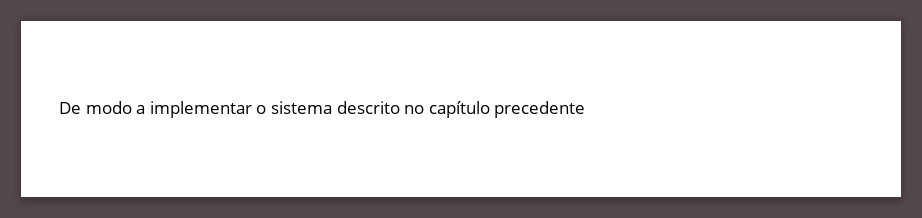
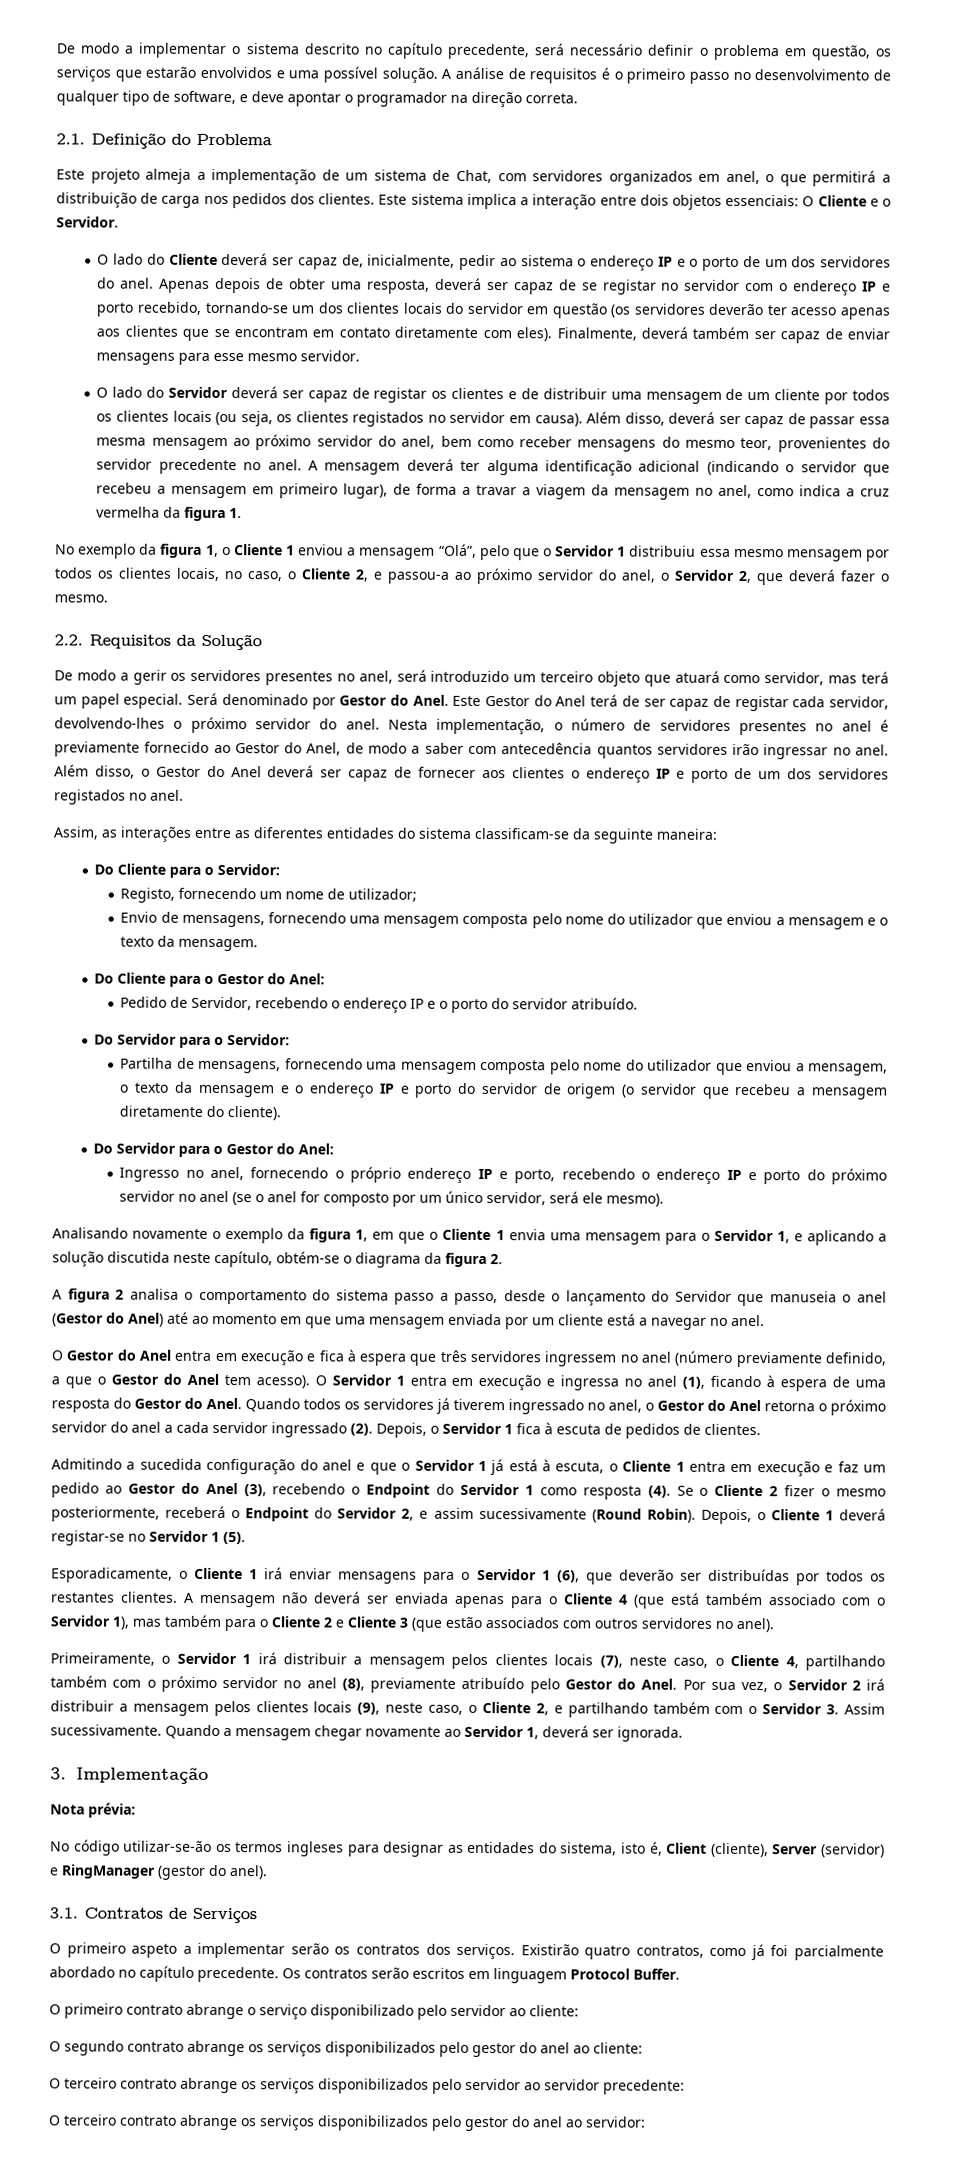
- De modo a implementar o sistema descrito no capítulo precedente
+ De modo a implementar o sistema descrito no capítulo precedente, será necessário definir o problema em questão, os serviços que estarão envolvidos e uma possível solução. A análise de requisitos é o primeiro passo no desenvolvimento de qualquer tipo de software, e deve apontar o programador na direção correta.
+ 2.1. Definição do Problema
+ Este projeto almeja a implementação de um sistema de Chat, com servidores organizados em anel, o que permitirá a distribuição de carga nos pedidos dos clientes. Este sistema implica a interação entre dois objetos essenciais: O Cliente e o Servidor.
+ O lado do Cliente deverá ser capaz de, inicialmente, pedir ao sistema o endereço IP e o porto de um dos servidores do anel. Apenas depois de obter uma resposta, deverá ser capaz de se registar no servidor com o endereço IP e porto recebido, tornando-se um dos clientes locais do servidor em questão (os servidores deverão ter acesso apenas aos clientes que se encontram em contato diretamente com eles). Finalmente, deverá também ser capaz de enviar mensagens para esse mesmo servidor.
+ O lado do Servidor deverá ser capaz de registar os clientes e de distribuir uma mensagem de um cliente por todos os clientes locais (ou seja, os clientes registados no servidor em causa). Além disso, deverá ser capaz de passar essa mesma mensagem ao próximo servidor do anel, bem como receber mensagens do mesmo teor, provenientes do servidor precedente no anel. A mensagem deverá ter alguma identificação adicional (indicando o servidor que recebeu a mensagem em primeiro lugar), de forma a travar a viagem da mensagem no anel, como indica a cruz vermelha da figura 1.
+ No exemplo da figura 1, o Cliente 1 enviou a mensagem “Olá”, pelo que o Servidor 1 distribuiu essa mesmo mensagem por todos os clientes locais, no caso, o Cliente 2, e passou-a ao próximo servidor do anel, o Servidor 2, que deverá fazer o mesmo.
+ 2.2. Requisitos da Solução
+ De modo a gerir os servidores presentes no anel, será introduzido um terceiro objeto que atuará como servidor, mas terá um papel especial. Será denominado por Gestor do Anel. Este Gestor do Anel terá de ser capaz de registar cada servidor, devolvendo-lhes o próximo servidor do anel. Nesta implementação, o número de servidores presentes no anel é previamente fornecido ao Gestor do Anel, de modo a saber com antecedência quantos servidores irão ingressar no anel. Além disso, o Gestor do Anel deverá ser capaz de fornecer aos clientes o endereço IP e porto de um dos servidores registados no anel.
+ Assim, as interações entre as diferentes entidades do sistema classificam-se da seguinte maneira:
+ Do Cliente para o Servidor:
+ Registo, fornecendo um nome de utilizador;
+ Envio de mensagens, fornecendo uma mensagem composta pelo nome do utilizador que enviou a mensagem e o texto da mensagem.
+ Do Cliente para o Gestor do Anel:
+ Pedido de Servidor, recebendo o endereço IP e o porto do servidor atribuído.
+ Do Servidor para o Servidor:
+ Partilha de mensagens, fornecendo uma mensagem composta pelo nome do utilizador que enviou a mensagem, o texto da mensagem e o endereço IP e porto do servidor de origem (o servidor que recebeu a mensagem diretamente do cliente).
+ Do Servidor para o Gestor do Anel:
+ Ingresso no anel, fornecendo o próprio endereço IP e porto, recebendo o endereço IP e porto do próximo servidor no anel (se o anel for composto por um único servidor, será ele mesmo).
+ Analisando novamente o exemplo da figura 1, em que o Cliente 1 envia uma mensagem para o Servidor 1, e aplicando a solução discutida neste capítulo, obtém-se o diagrama da figura 2.
+ A figura 2 analisa o comportamento do sistema passo a passo, desde o lançamento do Servidor que manuseia o anel (Gestor do Anel) até ao momento em que uma mensagem enviada por um cliente está a navegar no anel.
+ O Gestor do Anel entra em execução e fica à espera que três servidores ingressem no anel (número previamente definido, a que o Gestor do Anel tem acesso). O Servidor 1 entra em execução e ingressa no anel (1), ficando à espera de uma resposta do Gestor do Anel. Quando todos os servidores já tiverem ingressado no anel, o Gestor do Anel retorna o próximo servidor do anel a cada servidor ingressado (2). Depois, o Servidor 1 fica à escuta de pedidos de clientes.
+ Admitindo a sucedida configuração do anel e que o Servidor 1 já está à escuta, o Cliente 1 entra em execução e faz um pedido ao Gestor do Anel (3), recebendo o Endpoint do Servidor 1 como resposta (4). Se o Cliente 2 fizer o mesmo posteriormente, receberá o Endpoint do Servidor 2, e assim sucessivamente (Round Robin). Depois, o Cliente 1 deverá registar-se no Servidor 1 (5).
+ Esporadicamente, o Cliente 1 irá enviar mensagens para o Servidor 1 (6), que deverão ser distribuídas por todos os restantes clientes. A mensagem não deverá ser enviada apenas para o Cliente 4 (que está também associado com o Servidor 1), mas também para o Cliente 2 e Cliente 3 (que estão associados com outros servidores no anel).
+ Primeiramente, o Servidor 1 irá distribuir a mensagem pelos clientes locais (7), neste caso, o Cliente 4, partilhando também com o próximo servidor no anel (8), previamente atribuído pelo Gestor do Anel. Por sua vez, o Servidor 2 irá distribuir a mensagem pelos clientes locais (9), neste caso, o Cliente 2, e partilhando também com o Servidor 3. Assim sucessivamente. Quando a mensagem chegar novamente ao Servidor 1, deverá ser ignorada.
+ 3. Implementação
+ Nota prévia:
+ No código utilizar-se-ão os termos ingleses para designar as entidades do sistema, isto é, Client (cliente), Server (servidor) e RingManager (gestor do anel).
+ 3.1. Contratos de Serviços
+ O primeiro aspeto a implementar serão os contratos dos serviços. Existirão quatro contratos, como já foi parcialmente abordado no capítulo precedente. Os contratos serão escritos em linguagem Protocol Buffer.
+ O primeiro contrato abrange o serviço disponibilizado pelo servidor ao cliente:
+ O segundo contrato abrange os serviços disponibilizados pelo gestor do anel ao cliente:
+ O terceiro contrato abrange os serviços disponibilizados pelo servidor ao servidor precedente:
+ O terceiro contrato abrange os serviços disponibilizados pelo gestor do anel ao servidor:

